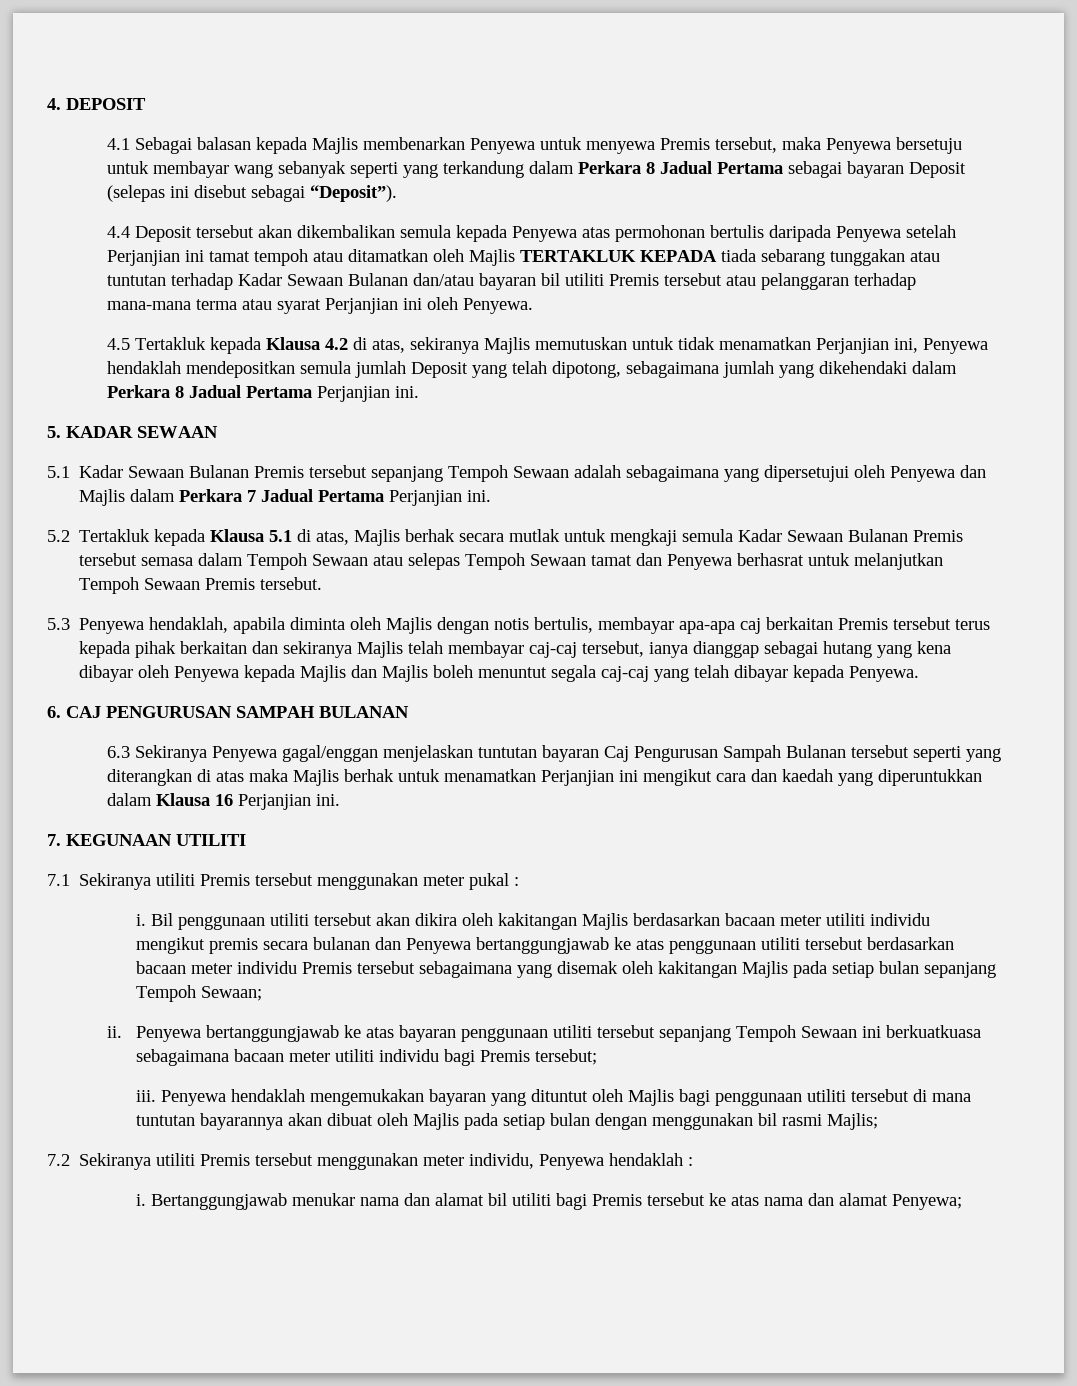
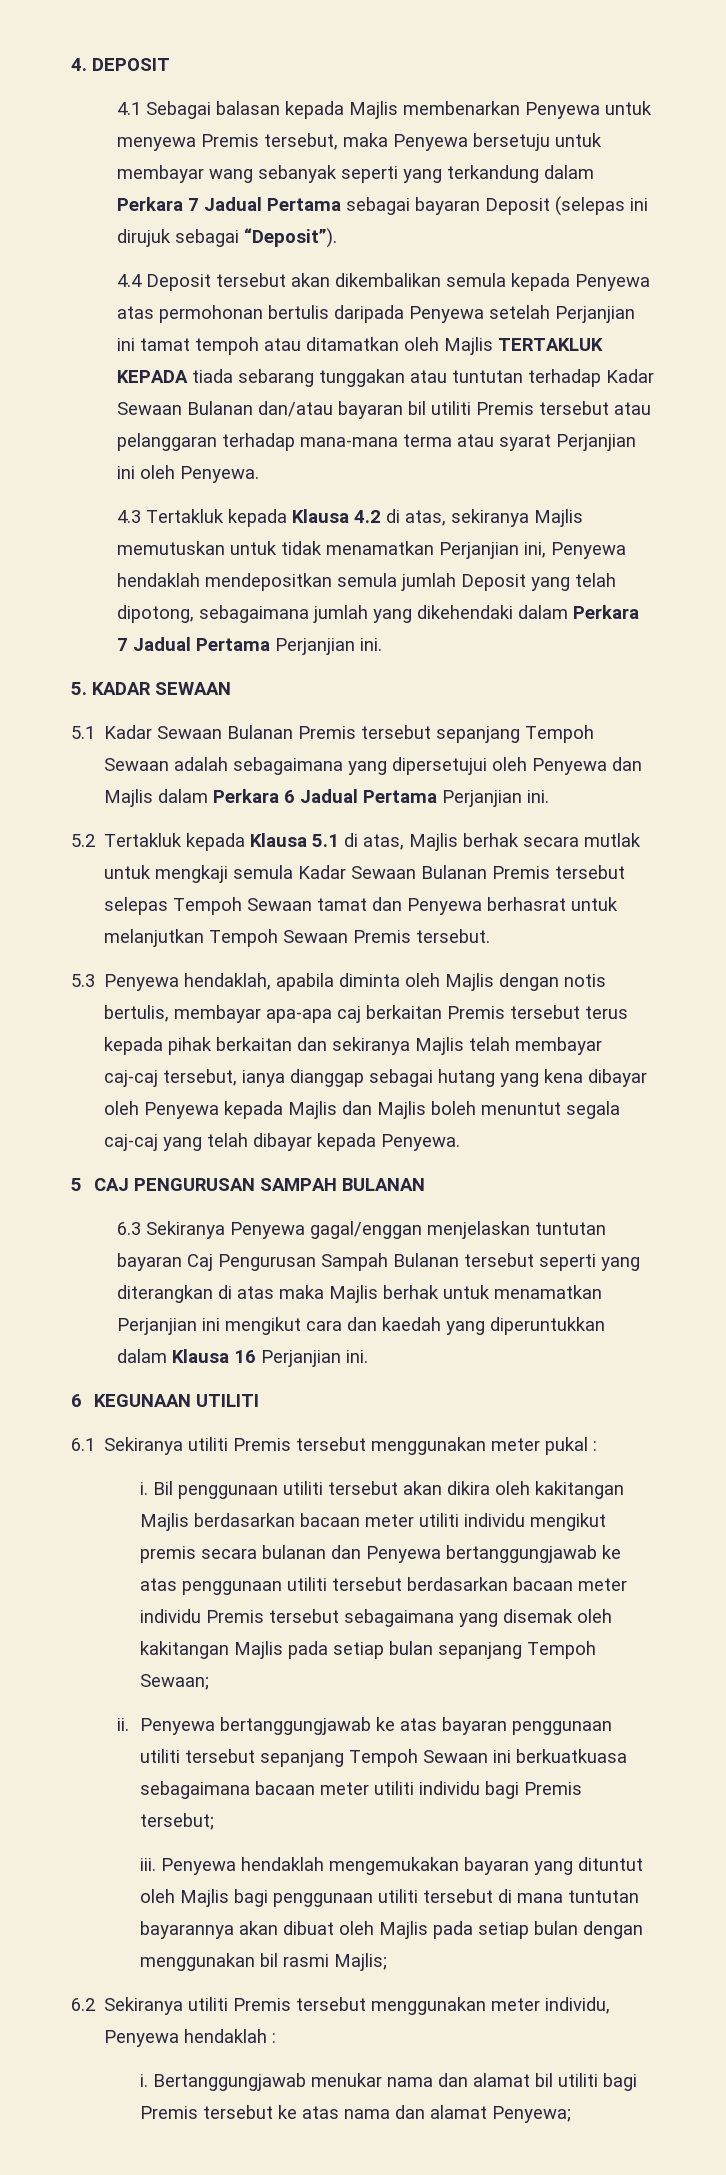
- 4.1 Sebagai balasan kepada Majlis membenarkan Penyewa untuk menyewa Premis tersebut, maka Penyewa bersetuju untuk membayar wang sebanyak seperti yang terkandung dalam Perkara 8 Jadual Pertama sebagai bayaran Deposit (selepas ini disebut sebagai “Deposit”).
+ 4.1 Sebagai balasan kepada Majlis membenarkan Penyewa untuk menyewa Premis tersebut, maka Penyewa bersetuju untuk membayar wang sebanyak seperti yang terkandung dalam Perkara 7 Jadual Pertama sebagai bayaran Deposit (selepas ini dirujuk sebagai “Deposit”).
- 4.5 Tertakluk kepada Klausa 4.2 di atas, sekiranya Majlis memutuskan untuk tidak menamatkan Perjanjian ini, Penyewa hendaklah mendepositkan semula jumlah Deposit yang telah dipotong, sebagaimana jumlah yang dikehendaki dalam Perkara 8 Jadual Pertama Perjanjian ini.
+ 4.3 Tertakluk kepada Klausa 4.2 di atas, sekiranya Majlis memutuskan untuk tidak menamatkan Perjanjian ini, Penyewa hendaklah mendepositkan semula jumlah Deposit yang telah dipotong, sebagaimana jumlah yang dikehendaki dalam Perkara 7 Jadual Pertama Perjanjian ini.
- 5.1 Kadar Sewaan Bulanan Premis tersebut sepanjang Tempoh Sewaan adalah sebagaimana yang dipersetujui oleh Penyewa dan Majlis dalam Perkara 7 Jadual Pertama Perjanjian ini.
+ 5.1 Kadar Sewaan Bulanan Premis tersebut sepanjang Tempoh Sewaan adalah sebagaimana yang dipersetujui oleh Penyewa dan Majlis dalam Perkara 6 Jadual Pertama Perjanjian ini.
- 5.2 Tertakluk kepada Klausa 5.1 di atas, Majlis berhak secara mutlak untuk mengkaji semula Kadar Sewaan Bulanan Premis tersebut semasa dalam Tempoh Sewaan atau selepas Tempoh Sewaan tamat dan Penyewa berhasrat untuk melanjutkan Tempoh Sewaan Premis tersebut.
+ 5.2 Tertakluk kepada Klausa 5.1 di atas, Majlis berhak secara mutlak untuk mengkaji semula Kadar Sewaan Bulanan Premis tersebut selepas Tempoh Sewaan tamat dan Penyewa berhasrat untuk melanjutkan Tempoh Sewaan Premis tersebut.
- 6. CAJ PENGURUSAN SAMPAH BULANAN
+ 5 CAJ PENGURUSAN SAMPAH BULANAN
- 7. KEGUNAAN UTILITI
+ 6 KEGUNAAN UTILITI
- 7.1 Sekiranya utiliti Premis tersebut menggunakan meter pukal :
+ 6.1 Sekiranya utiliti Premis tersebut menggunakan meter pukal :
- 7.2 Sekiranya utiliti Premis tersebut menggunakan meter individu, Penyewa hendaklah :
+ 6.2 Sekiranya utiliti Premis tersebut menggunakan meter individu, Penyewa hendaklah :

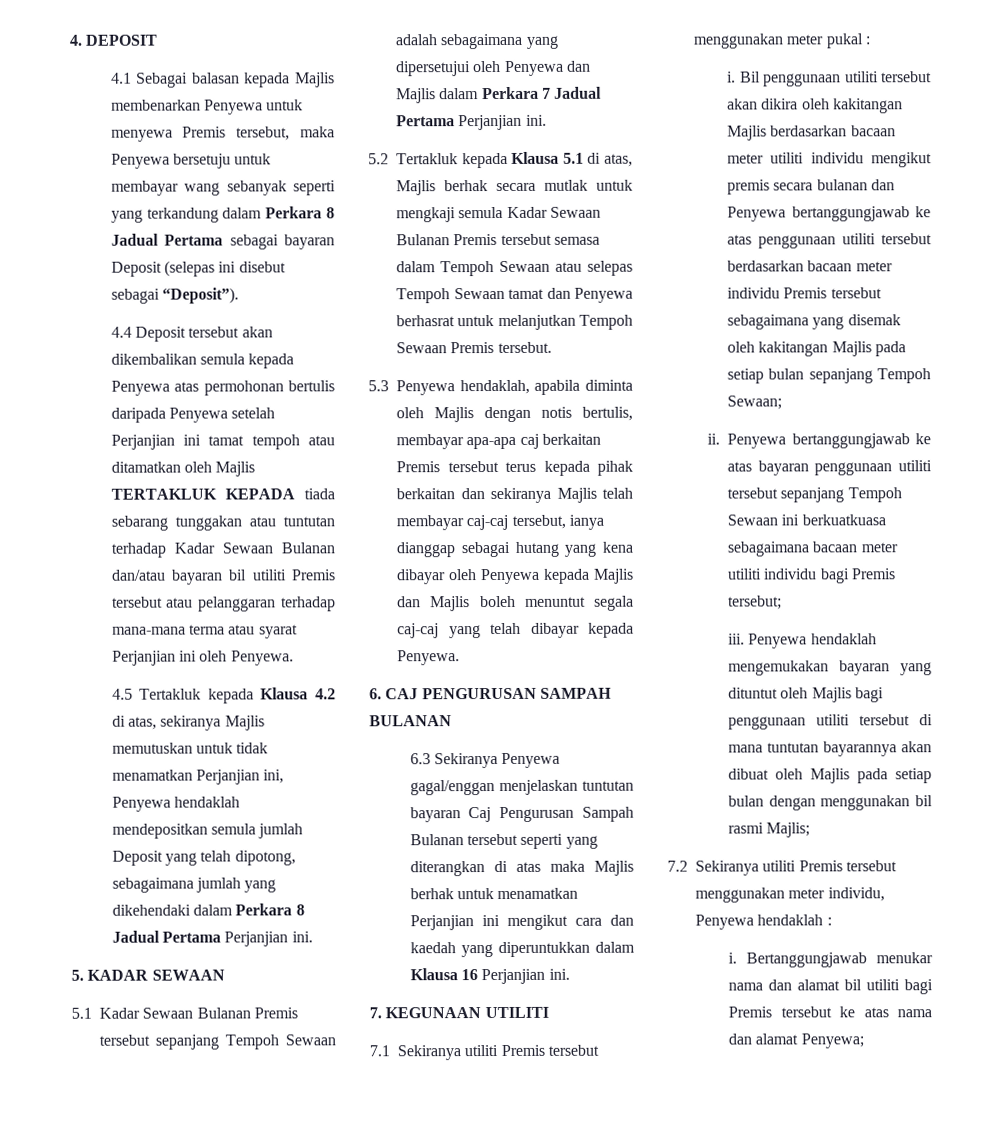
- 4.1 Sebagai balasan kepada Majlis membenarkan Penyewa untuk menyewa Premis tersebut, maka Penyewa bersetuju untuk membayar wang sebanyak seperti yang terkandung dalam Perkara 7 Jadual Pertama sebagai bayaran Deposit (selepas ini dirujuk sebagai “Deposit”).
+ 4.1 Sebagai balasan kepada Majlis membenarkan Penyewa untuk menyewa Premis tersebut, maka Penyewa bersetuju untuk membayar wang sebanyak seperti yang terkandung dalam Perkara 8 Jadual Pertama sebagai bayaran Deposit (selepas ini disebut sebagai “Deposit”).
- 4.3 Tertakluk kepada Klausa 4.2 di atas, sekiranya Majlis memutuskan untuk tidak menamatkan Perjanjian ini, Penyewa hendaklah mendepositkan semula jumlah Deposit yang telah dipotong, sebagaimana jumlah yang dikehendaki dalam Perkara 7 Jadual Pertama Perjanjian ini.
+ 4.5 Tertakluk kepada Klausa 4.2 di atas, sekiranya Majlis memutuskan untuk tidak menamatkan Perjanjian ini, Penyewa hendaklah mendepositkan semula jumlah Deposit yang telah dipotong, sebagaimana jumlah yang dikehendaki dalam Perkara 8 Jadual Pertama Perjanjian ini.
- 5.1 Kadar Sewaan Bulanan Premis tersebut sepanjang Tempoh Sewaan adalah sebagaimana yang dipersetujui oleh Penyewa dan Majlis dalam Perkara 6 Jadual Pertama Perjanjian ini.
+ 5.1 Kadar Sewaan Bulanan Premis tersebut sepanjang Tempoh Sewaan adalah sebagaimana yang dipersetujui oleh Penyewa dan Majlis dalam Perkara 7 Jadual Pertama Perjanjian ini.
- 5.2 Tertakluk kepada Klausa 5.1 di atas, Majlis berhak secara mutlak untuk mengkaji semula Kadar Sewaan Bulanan Premis tersebut selepas Tempoh Sewaan tamat dan Penyewa berhasrat untuk melanjutkan Tempoh Sewaan Premis tersebut.
+ 5.2 Tertakluk kepada Klausa 5.1 di atas, Majlis berhak secara mutlak untuk mengkaji semula Kadar Sewaan Bulanan Premis tersebut semasa dalam Tempoh Sewaan atau selepas Tempoh Sewaan tamat dan Penyewa berhasrat untuk melanjutkan Tempoh Sewaan Premis tersebut.
- 5 CAJ PENGURUSAN SAMPAH BULANAN
+ 6. CAJ PENGURUSAN SAMPAH BULANAN
- 6 KEGUNAAN UTILITI
+ 7. KEGUNAAN UTILITI
- 6.1 Sekiranya utiliti Premis tersebut menggunakan meter pukal :
+ 7.1 Sekiranya utiliti Premis tersebut menggunakan meter pukal :
- 6.2 Sekiranya utiliti Premis tersebut menggunakan meter individu, Penyewa hendaklah :
+ 7.2 Sekiranya utiliti Premis tersebut menggunakan meter individu, Penyewa hendaklah :

